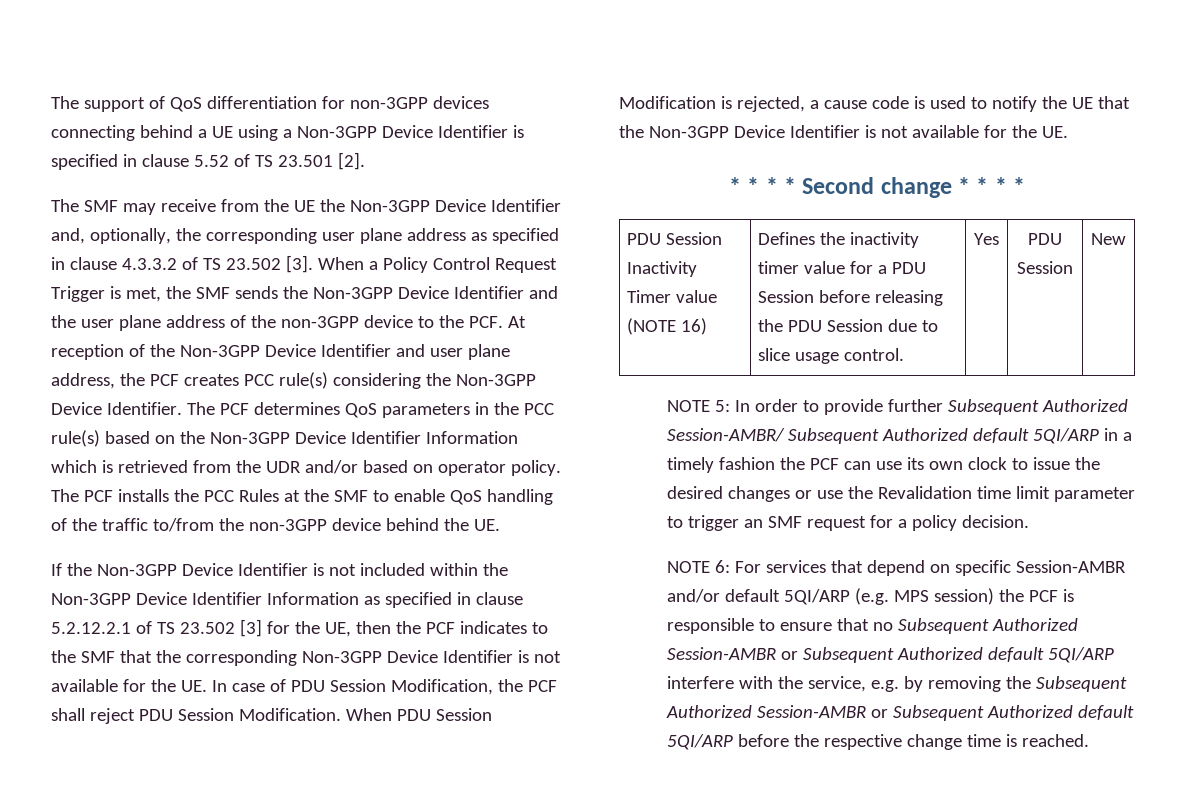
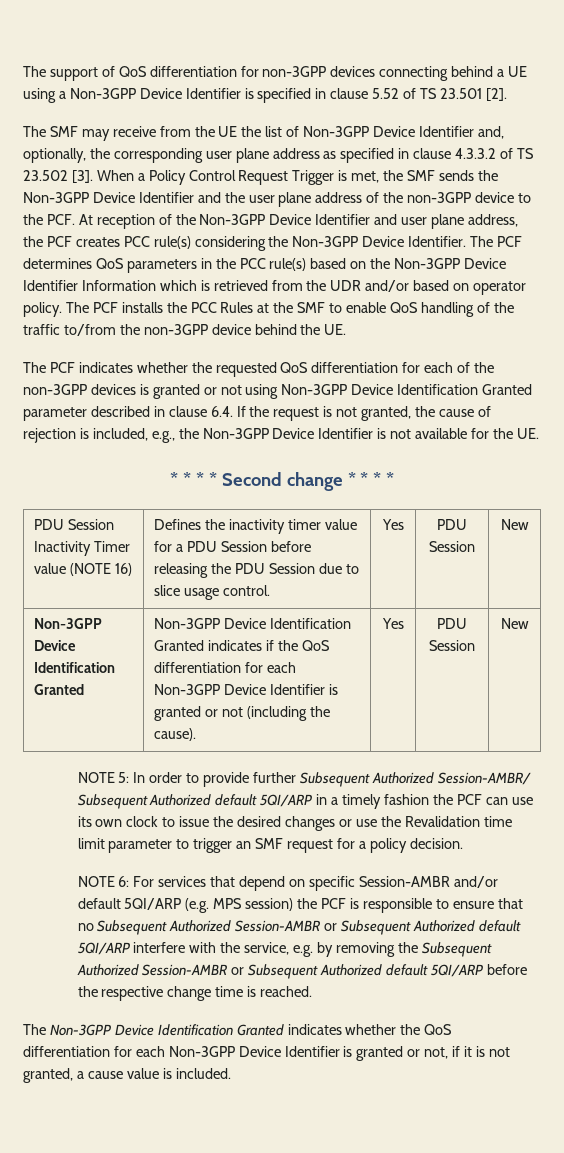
- The SMF may receive from the UE the Non-3GPP Device Identifier and, optionally, the corresponding user plane address as specified in clause 4.3.3.2 of TS 23.502 [3].
+ The SMF may receive from the UE the list of Non-3GPP Device Identifier and, optionally, the corresponding user plane address as specified in clause 4.3.3.2 of TS 23.502 [3].
- If the Non-3GPP Device Identifier is not included within the Non-3GPP Device Identifier Information as specified in clause 5.2.12.2.1 of TS 23.502 [3] for the UE, then the PCF indicates to the SMF that the corresponding Non-3GPP Device Identifier is not available for the UE. In case of PDU Session Modification, the PCF shall reject PDU Session Modification. When PDU Session Modification is rejected, a cause code is used to notify the UE that the Non-3GPP Device Identifier is not available for the UE.
+ The PCF indicates whether the requested QoS differentiation for each of the non-3GPP devices is granted or not using Non-3GPP Device Identification Granted parameter described in clause 6.4. If the request is not granted, the cause of rejection is included, e.g., the Non-3GPP Device Identifier is not available for the UE.
+ Non-3GPP Device Identification Granted | Non-3GPP Device Identification Granted indicates if the QoS differentiation for each Non-3GPP Device Identifier is granted or not (including the cause). | Yes | PDU Session | New
+ The Non-3GPP Device Identification Granted indicates whether the QoS differentiation for each Non-3GPP Device Identifier is granted or not, if it is not granted, a cause value is included.

